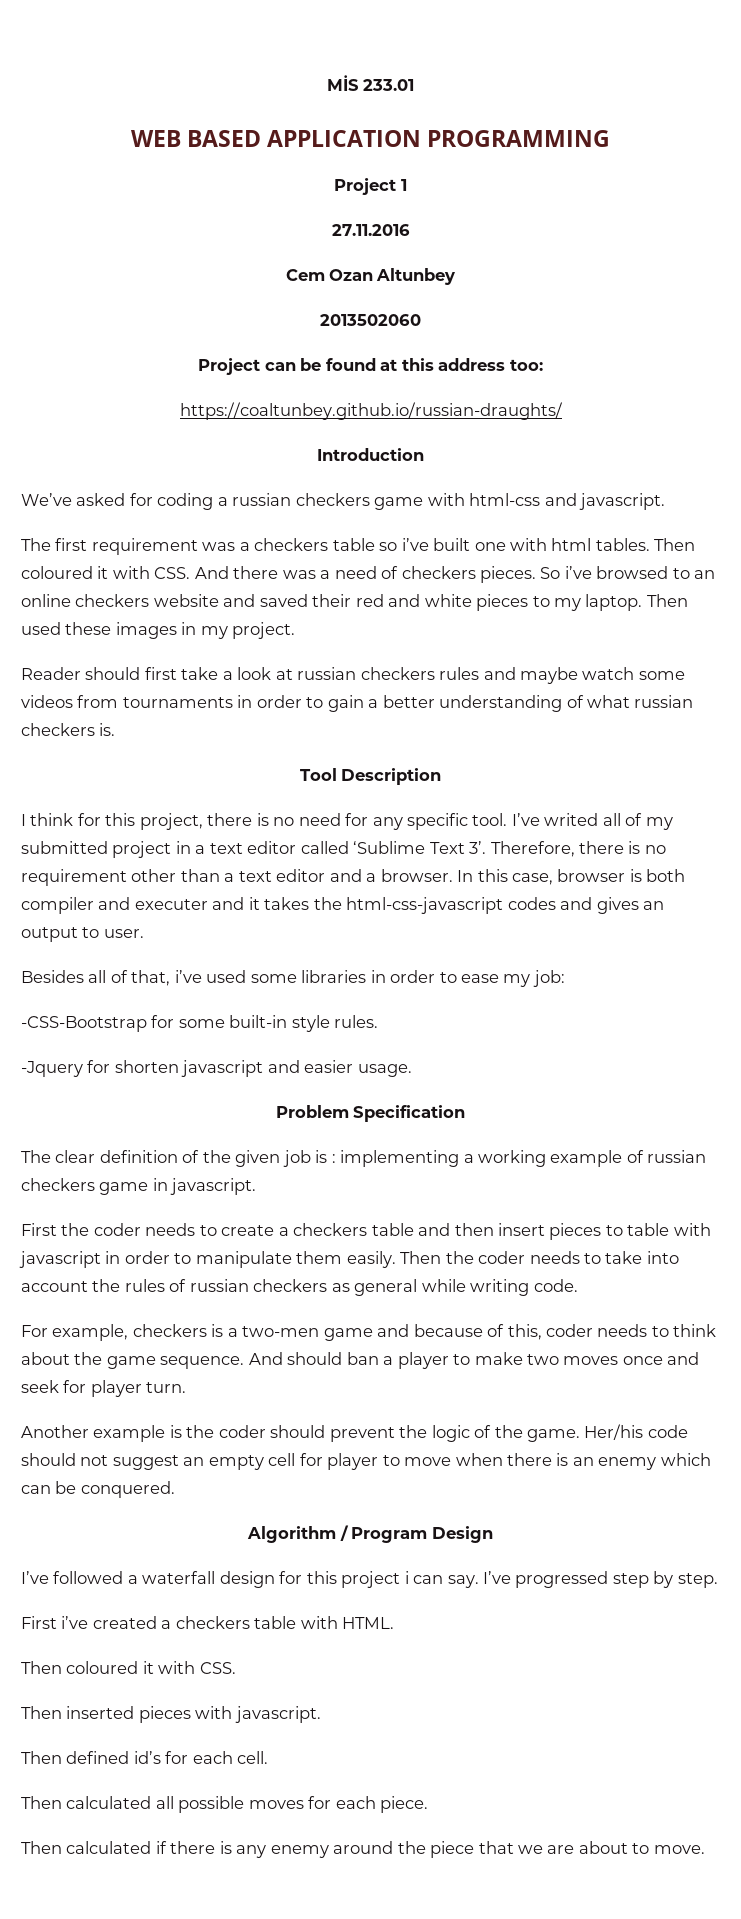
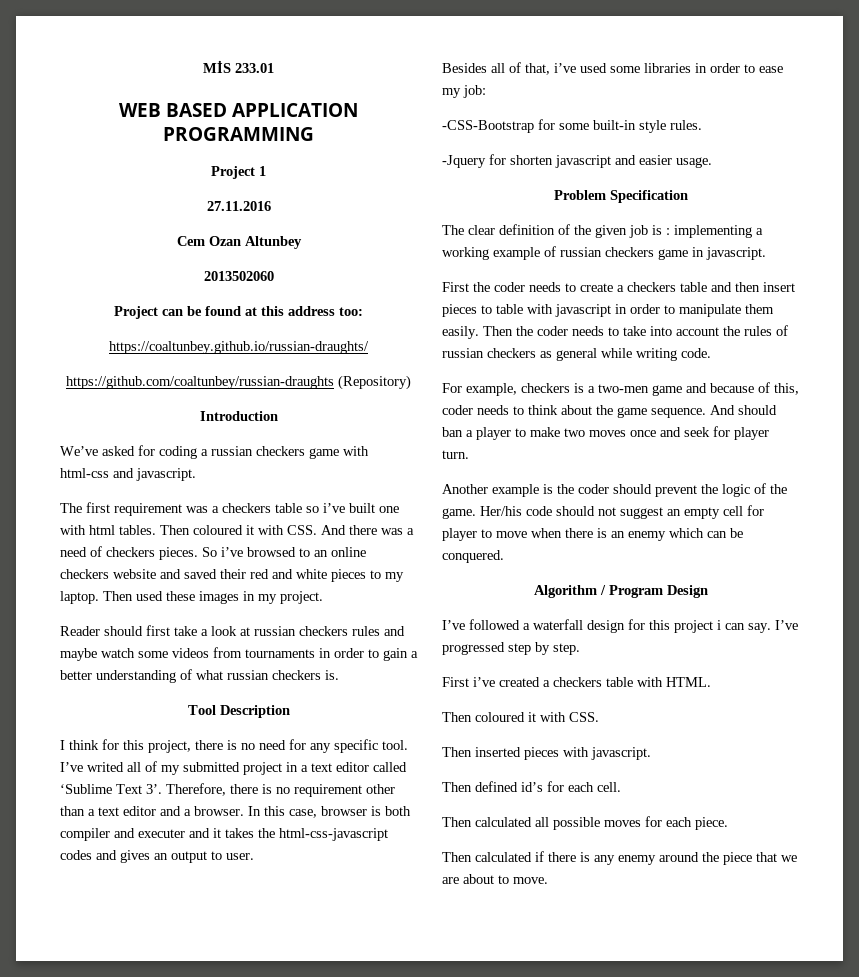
+ https://github.com/coaltunbey/russian-draughts (Repository)

